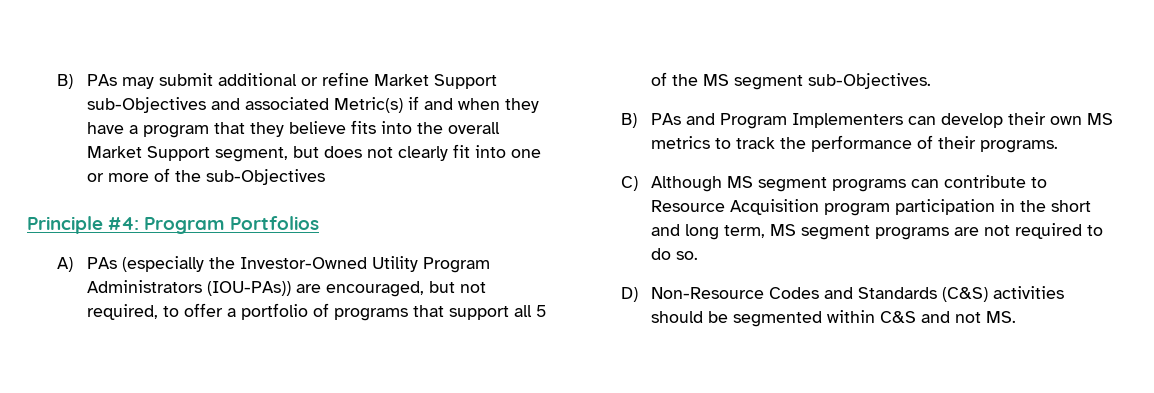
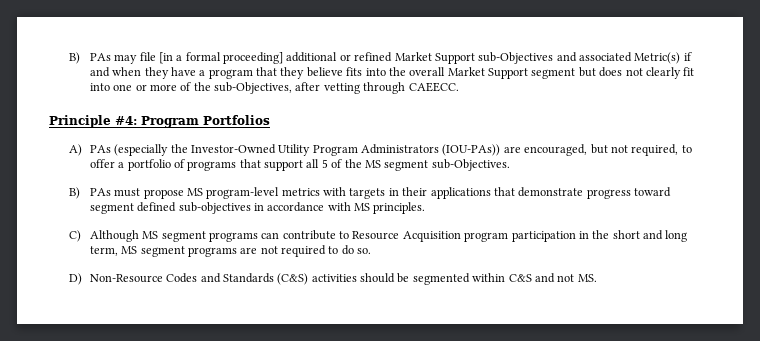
- B) PAs may submit additional or refine Market Support sub-Objectives and associated Metric(s) if and when they have a program that they believe fits into the overall Market Support segment, but does not clearly fit into one or more of the sub-Objectives
+ B) PAs may file [in a formal proceeding] additional or refined Market Support sub-Objectives and associated Metric(s) if and when they have a program that they believe fits into the overall Market Support segment but does not clearly fit into one or more of the sub-Objectives, after vetting through CAEECC.
- B) PAs and Program Implementers can develop their own MS metrics to track the performance of their programs.
+ B) PAs must propose MS program-level metrics with targets in their applications that demonstrate progress toward segment defined sub-objectives in accordance with MS principles.

